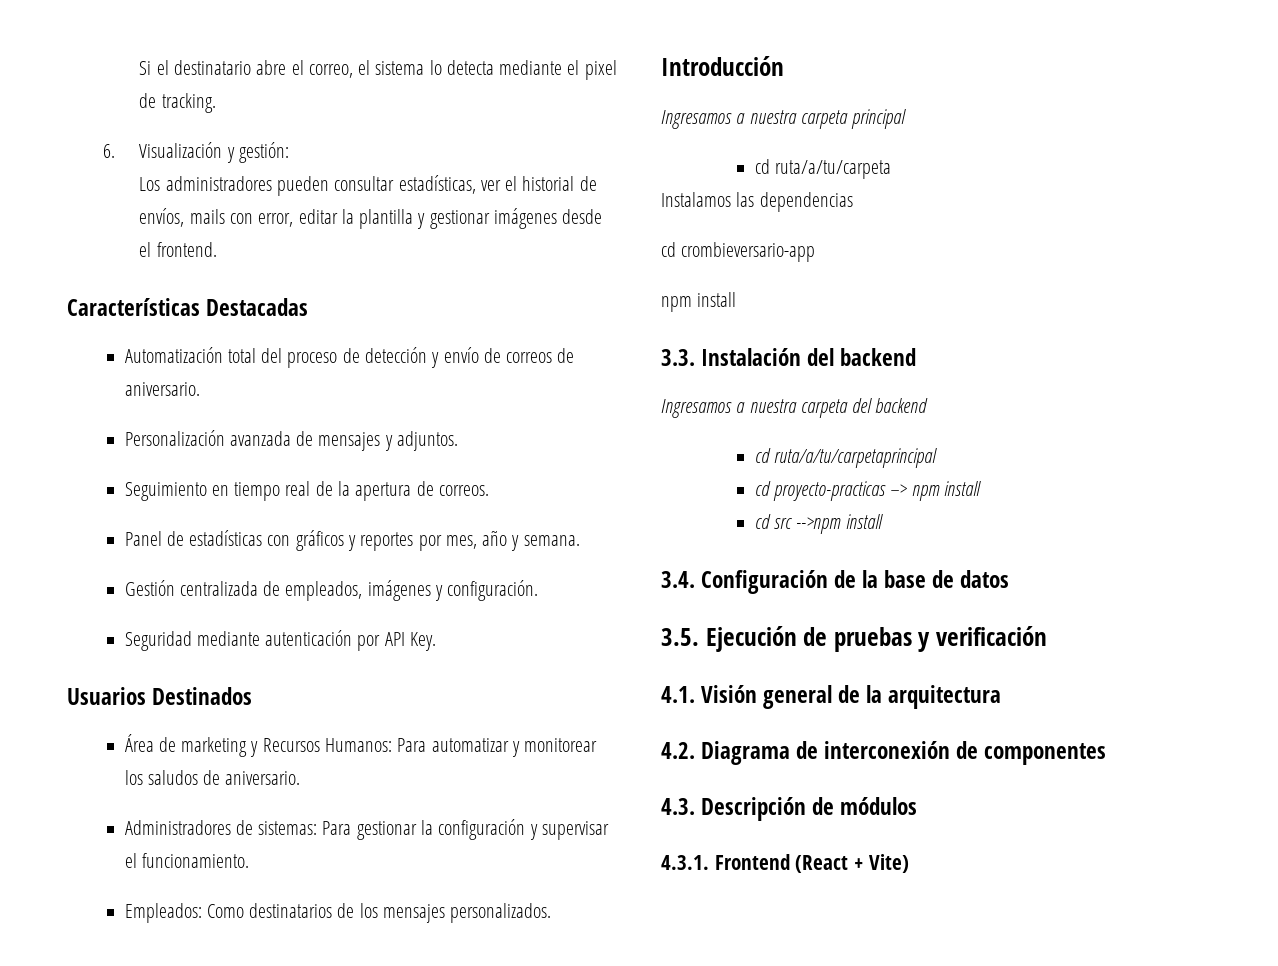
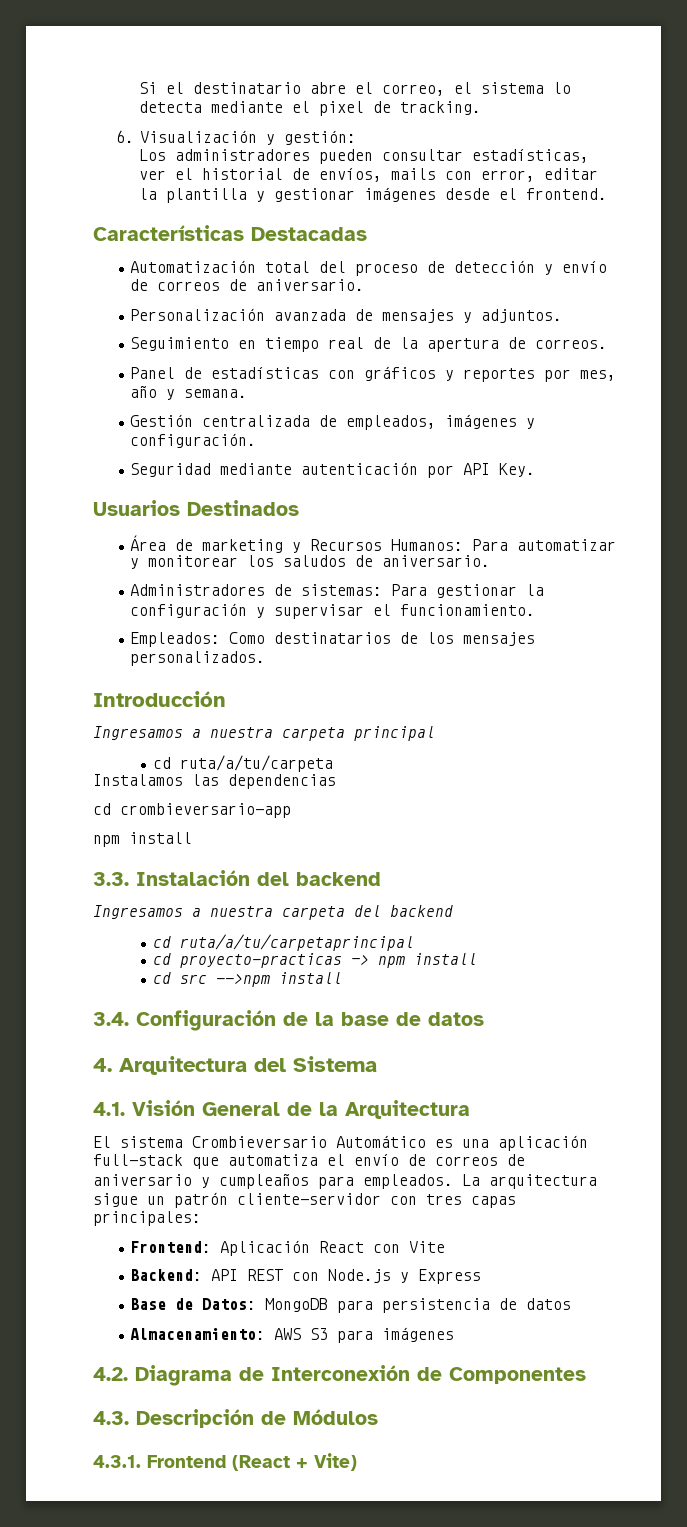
- 3.5. Ejecución de pruebas y verificación
+ 4. Arquitectura del Sistema
- 4.1. Visión general de la arquitectura
+ 4.1. Visión General de la Arquitectura
+ El sistema Crombieversario Automático es una aplicación full-stack que automatiza el envío de correos de aniversario y cumpleaños para empleados. La arquitectura sigue un patrón cliente-servidor con tres capas principales:
+ Frontend: Aplicación React con Vite
+ Backend: API REST con Node.js y Express
+ Base de Datos: MongoDB para persistencia de datos
+ Almacenamiento: AWS S3 para imágenes
- 4.2. Diagrama de interconexión de componentes
+ 4.2. Diagrama de Interconexión de Componentes
- 4.3. Descripción de módulos
+ 4.3. Descripción de Módulos

